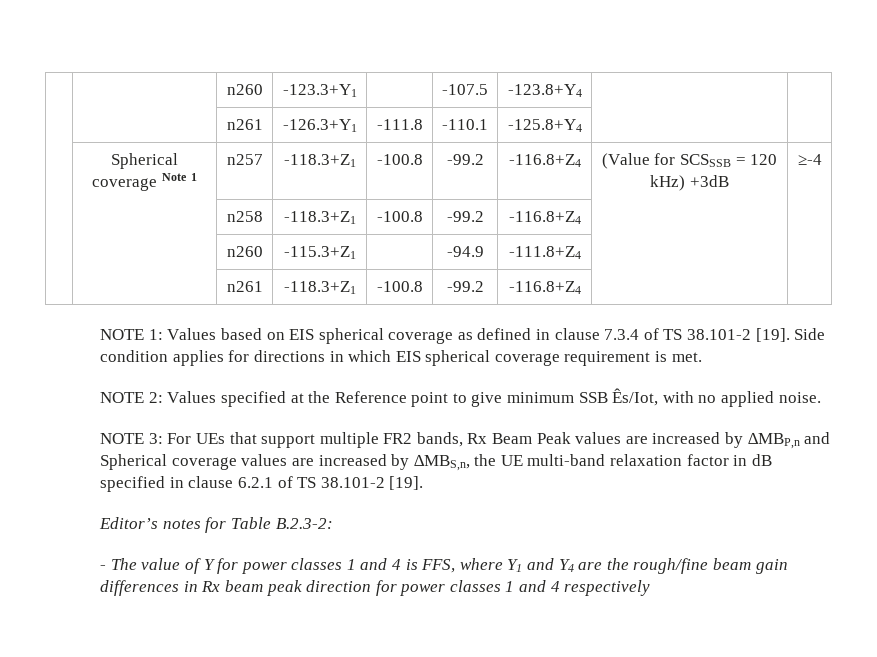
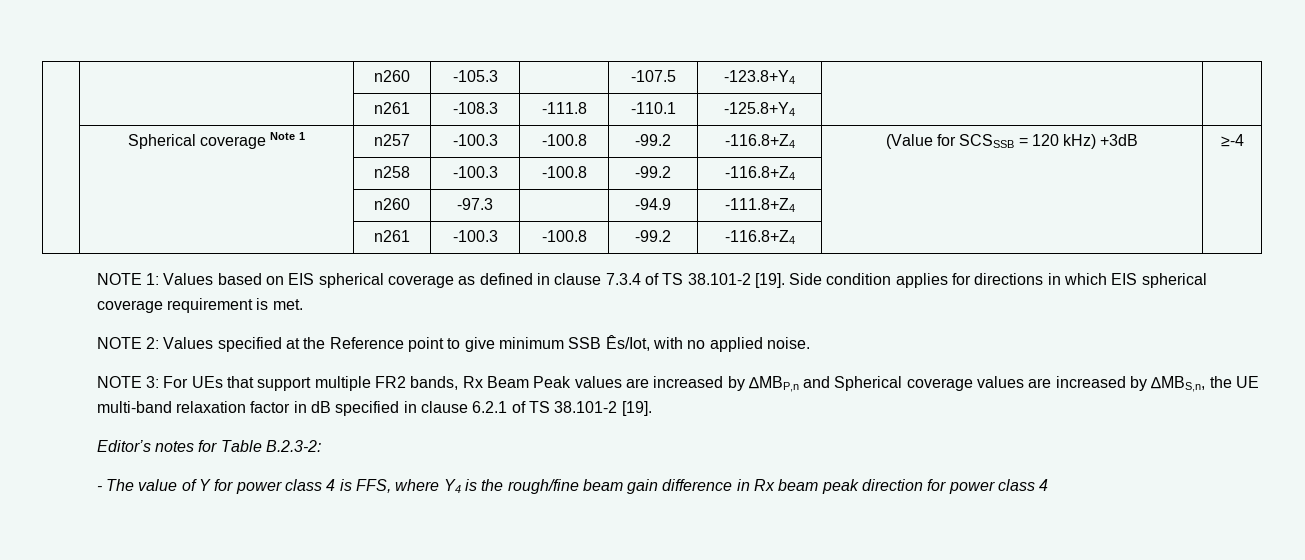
- | | n260 | -123.3+Y1 | | -107.5 | -123.8+Y4 | |
+ | | n260 | -105.3 | | -107.5 | -123.8+Y4 | |
- | | n261 | -126.3+Y1 | -111.8 | -110.1 | -125.8+Y4 | |
+ | | n261 | -108.3 | -111.8 | -110.1 | -125.8+Y4 | |
- | Spherical coverage Note 1 | n257 | -118.3+Z1 | -100.8 | -99.2 | -116.8+Z4 | (Value for SCSSSB = 120 kHz) +3dB | ≥-4
+ | Spherical coverage Note 1 | n257 | -100.3 | -100.8 | -99.2 | -116.8+Z4 | (Value for SCSSSB = 120 kHz) +3dB | ≥-4
- | | n258 | -118.3+Z1 | -100.8 | -99.2 | -116.8+Z4 | |
+ | | n258 | -100.3 | -100.8 | -99.2 | -116.8+Z4 | |
- | | n260 | -115.3+Z1 | | -94.9 | -111.8+Z4 | |
+ | | n260 | -97.3 | | -94.9 | -111.8+Z4 | |
- | | n261 | -118.3+Z1 | -100.8 | -99.2 | -116.8+Z4 | |
+ | | n261 | -100.3 | -100.8 | -99.2 | -116.8+Z4 | |
- - The value of Y for power classes 1 and 4 is FFS, where Y1 and Y4 are the rough/fine beam gain differences in Rx beam peak direction for power classes 1 and 4 respectively
+ - The value of Y for power class 4 is FFS, where Y4 is the rough/fine beam gain difference in Rx beam peak direction for power class 4

